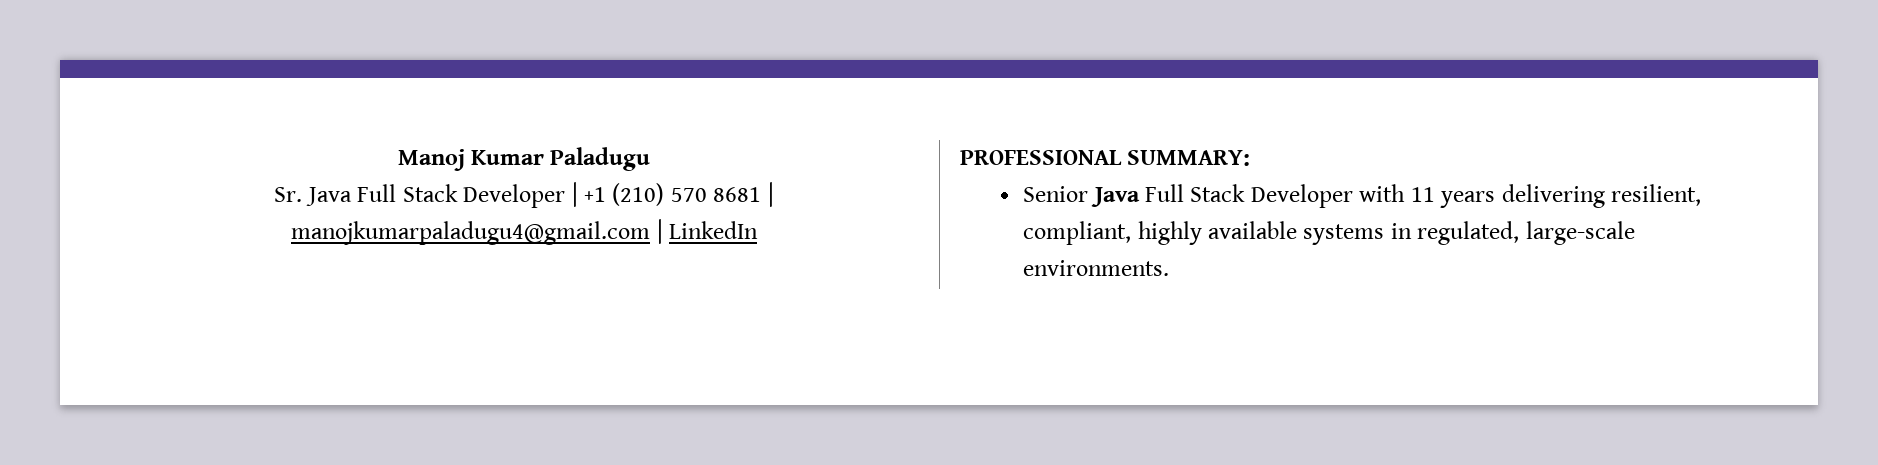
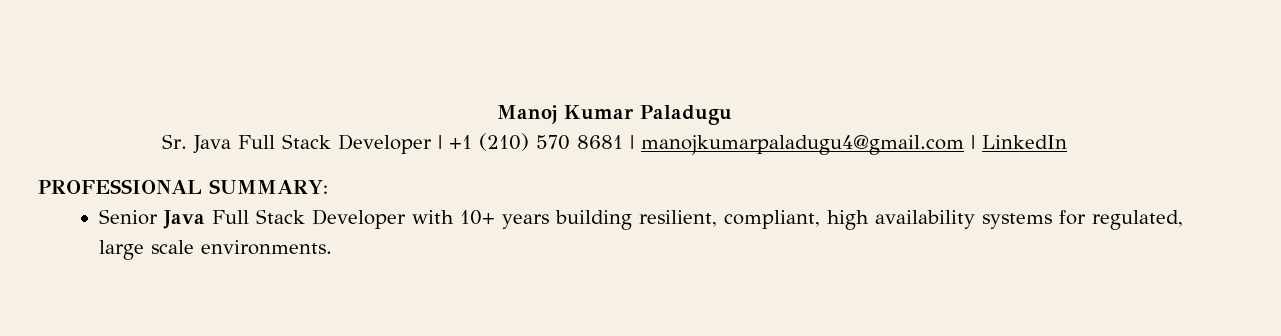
- Senior Java Full Stack Developer with 11 years delivering resilient, compliant, highly available systems in regulated, large-scale environments.
+ Senior Java Full Stack Developer with 10+ years building resilient, compliant, high availability systems for regulated, large scale environments.

